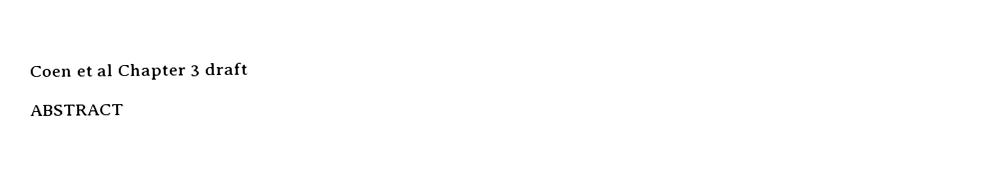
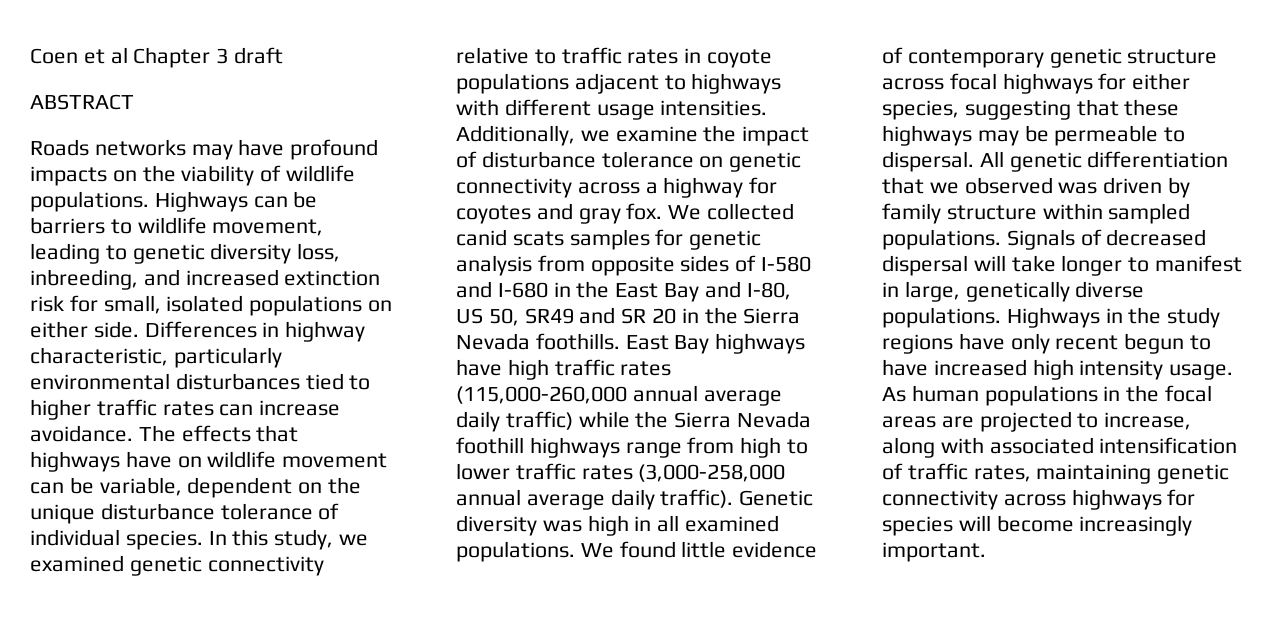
+ Roads networks may have profound impacts on the viability of wildlife populations. Highways can be barriers to wildlife movement, leading to genetic diversity loss, inbreeding, and increased extinction risk for small, isolated populations on either side. Differences in highway characteristic, particularly environmental disturbances tied to higher traffic rates can increase avoidance. The effects that highways have on wildlife movement can be variable, dependent on the unique disturbance tolerance of individual species. In this study, we examined genetic connectivity relative to traffic rates in coyote populations adjacent to highways with different usage intensities. Additionally, we examine the impact of disturbance tolerance on genetic connectivity across a highway for coyotes and gray fox. We collected canid scats samples for genetic analysis from opposite sides of I-580 and I-680 in the East Bay and I-80, US 50, SR49 and SR 20 in the Sierra Nevada foothills. East Bay highways have high traffic rates (115,000-260,000 annual average daily traffic) while the Sierra Nevada foothill highways range from high to lower traffic rates (3,000-258,000 annual average daily traffic). Genetic diversity was high in all examined populations. We found little evidence of contemporary genetic structure across focal highways for either species, suggesting that these highways may be permeable to dispersal. All genetic differentiation that we observed was driven by family structure within sampled populations. Signals of decreased dispersal will take longer to manifest in large, genetically diverse populations. Highways in the study regions have only recent begun to have increased high intensity usage. As human populations in the focal areas are projected to increase, along with associated intensification of traffic rates, maintaining genetic connectivity across highways for species will become increasingly important.

